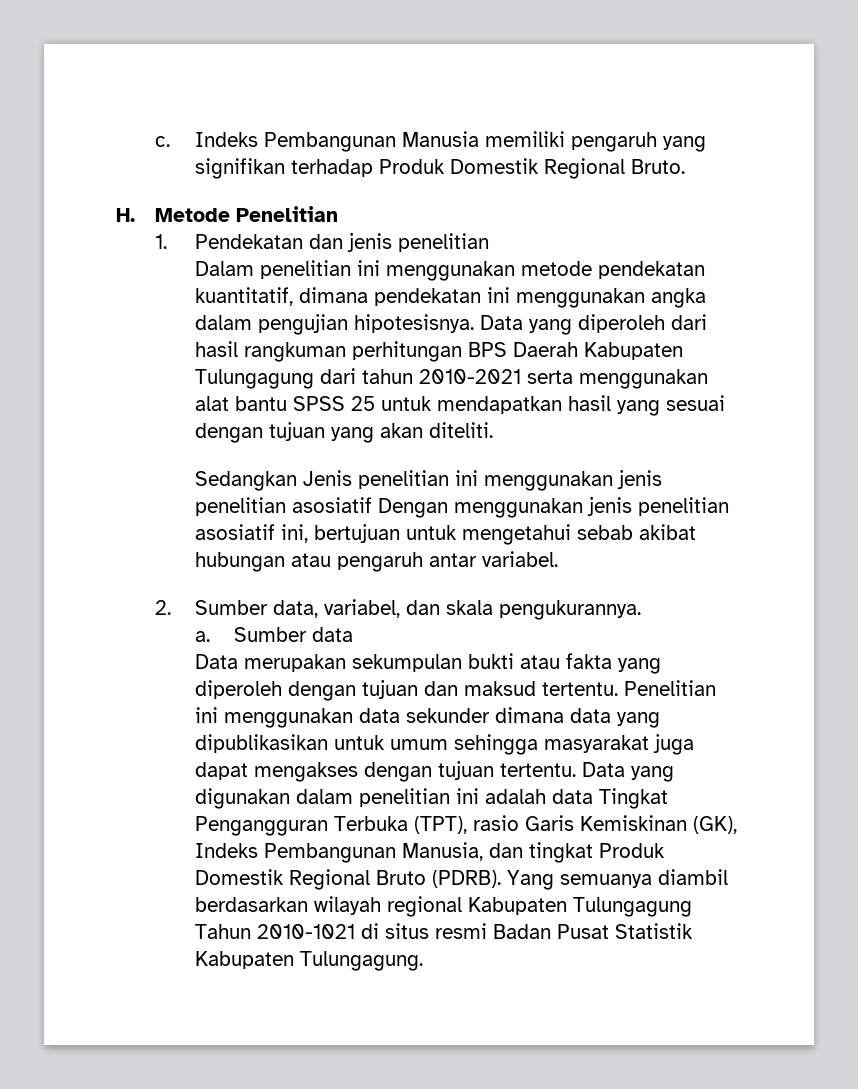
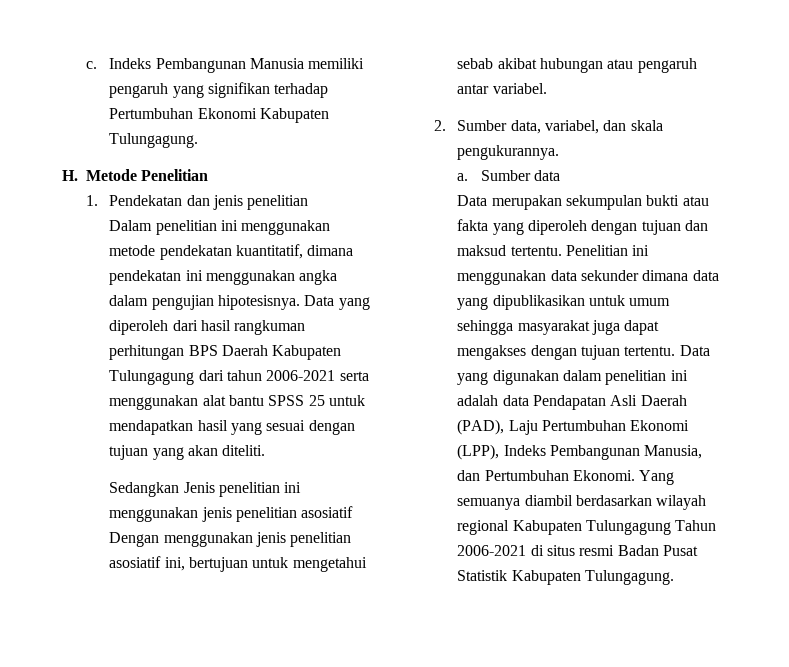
- Indeks Pembangunan Manusia memiliki pengaruh yang signifikan terhadap Produk Domestik Regional Bruto.
+ Indeks Pembangunan Manusia memiliki pengaruh yang signifikan terhadap Pertumbuhan Ekonomi Kabupaten Tulungagung.
- Data yang diperoleh dari hasil rangkuman perhitungan BPS Daerah Kabupaten Tulungagung dari tahun 2010-2021 serta menggunakan alat bantu SPSS 25 untuk mendapatkan hasil yang sesuai dengan tujuan yang akan diteliti.
+ Data yang diperoleh dari hasil rangkuman perhitungan BPS Daerah Kabupaten Tulungagung dari tahun 2006-2021 serta menggunakan alat bantu SPSS 25 untuk mendapatkan hasil yang sesuai dengan tujuan yang akan diteliti.
- Data yang digunakan dalam penelitian ini adalah data Tingkat Pengangguran Terbuka (TPT), rasio Garis Kemiskinan (GK), Indeks Pembangunan Manusia, dan tingkat Produk Domestik Regional Bruto (PDRB).
+ Data yang digunakan dalam penelitian ini adalah data Pendapatan Asli Daerah (PAD), Laju Pertumbuhan Ekonomi (LPP), Indeks Pembangunan Manusia, dan Pertumbuhan Ekonomi.
- Yang semuanya diambil berdasarkan wilayah regional Kabupaten Tulungagung Tahun 2010-1021 di situs resmi Badan Pusat Statistik Kabupaten Tulungagung.
+ Yang semuanya diambil berdasarkan wilayah regional Kabupaten Tulungagung Tahun 2006-2021 di situs resmi Badan Pusat Statistik Kabupaten Tulungagung.

